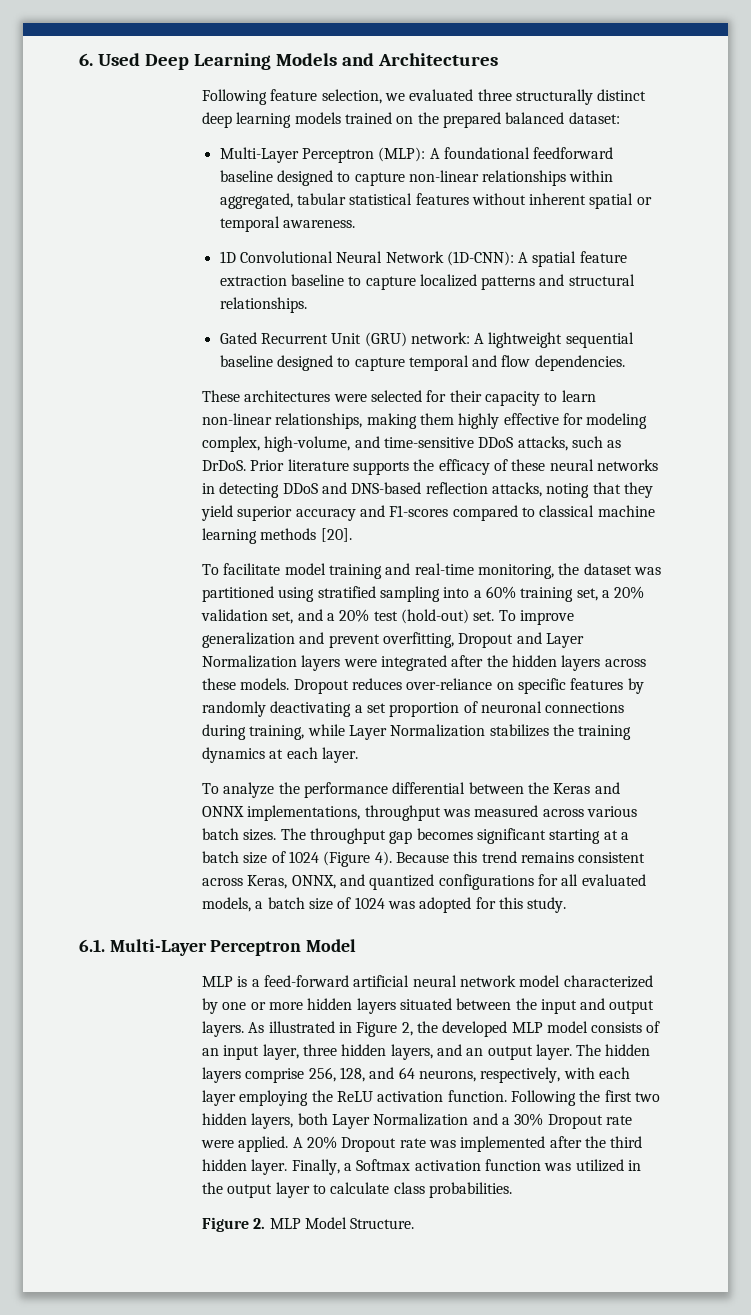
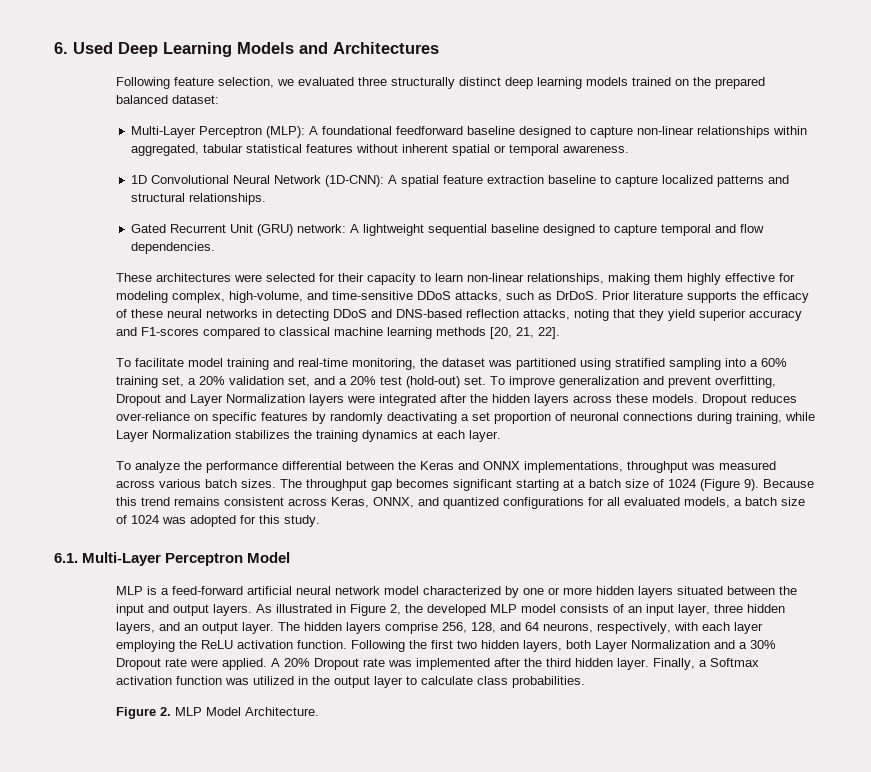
- Prior literature supports the efficacy of these neural networks in detecting DDoS and DNS-based reflection attacks, noting that they yield superior accuracy and F1-scores compared to classical machine learning methods [20].
+ Prior literature supports the efficacy of these neural networks in detecting DDoS and DNS-based reflection attacks, noting that they yield superior accuracy and F1-scores compared to classical machine learning methods [20, 21, 22].
- The throughput gap becomes significant starting at a batch size of 1024 (Figure 4).
+ The throughput gap becomes significant starting at a batch size of 1024 (Figure 9).
- Figure 2. MLP Model Structure.
+ Figure 2. MLP Model Architecture.

